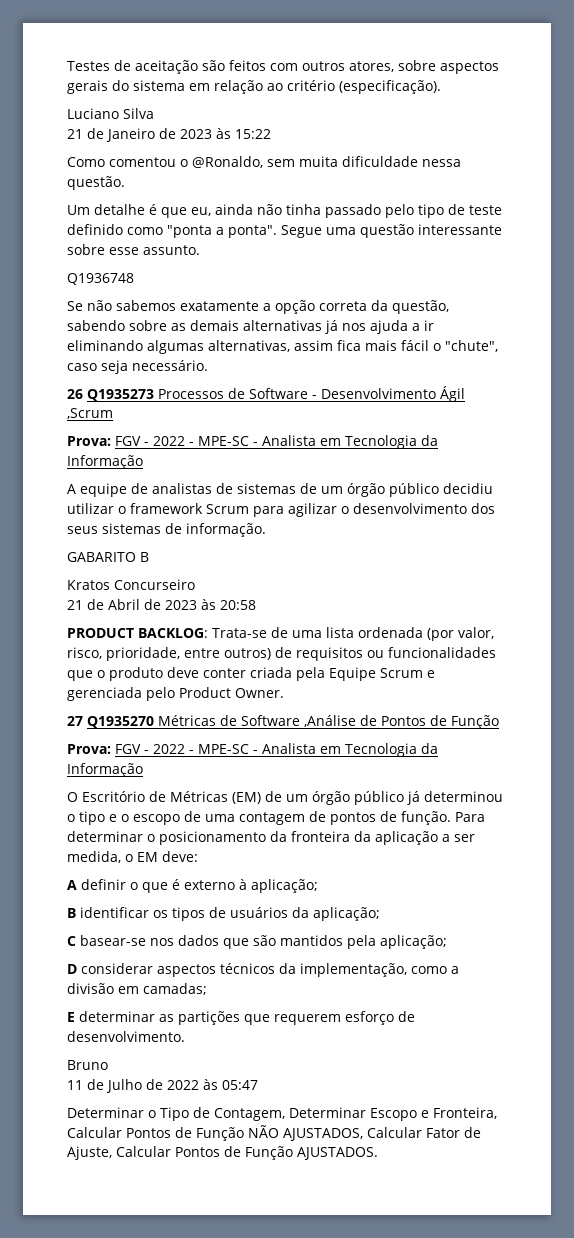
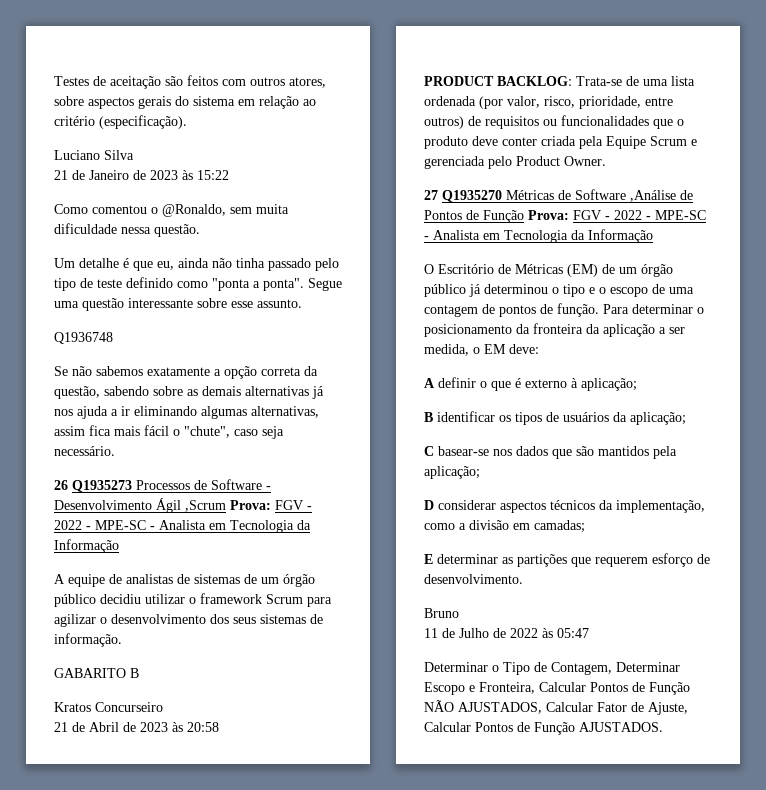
- 26 Q1935273 Processos de Software - Desenvolvimento Ágil ,Scrum
- Prova: FGV - 2022 - MPE-SC - Analista em Tecnologia da Informação
+ 26 Q1935273 Processos de Software - Desenvolvimento Ágil ,Scrum Prova: FGV - 2022 - MPE-SC - Analista em Tecnologia da Informação
- 27 Q1935270 Métricas de Software ,Análise de Pontos de Função
- Prova: FGV - 2022 - MPE-SC - Analista em Tecnologia da Informação
+ 27 Q1935270 Métricas de Software ,Análise de Pontos de Função Prova: FGV - 2022 - MPE-SC - Analista em Tecnologia da Informação

